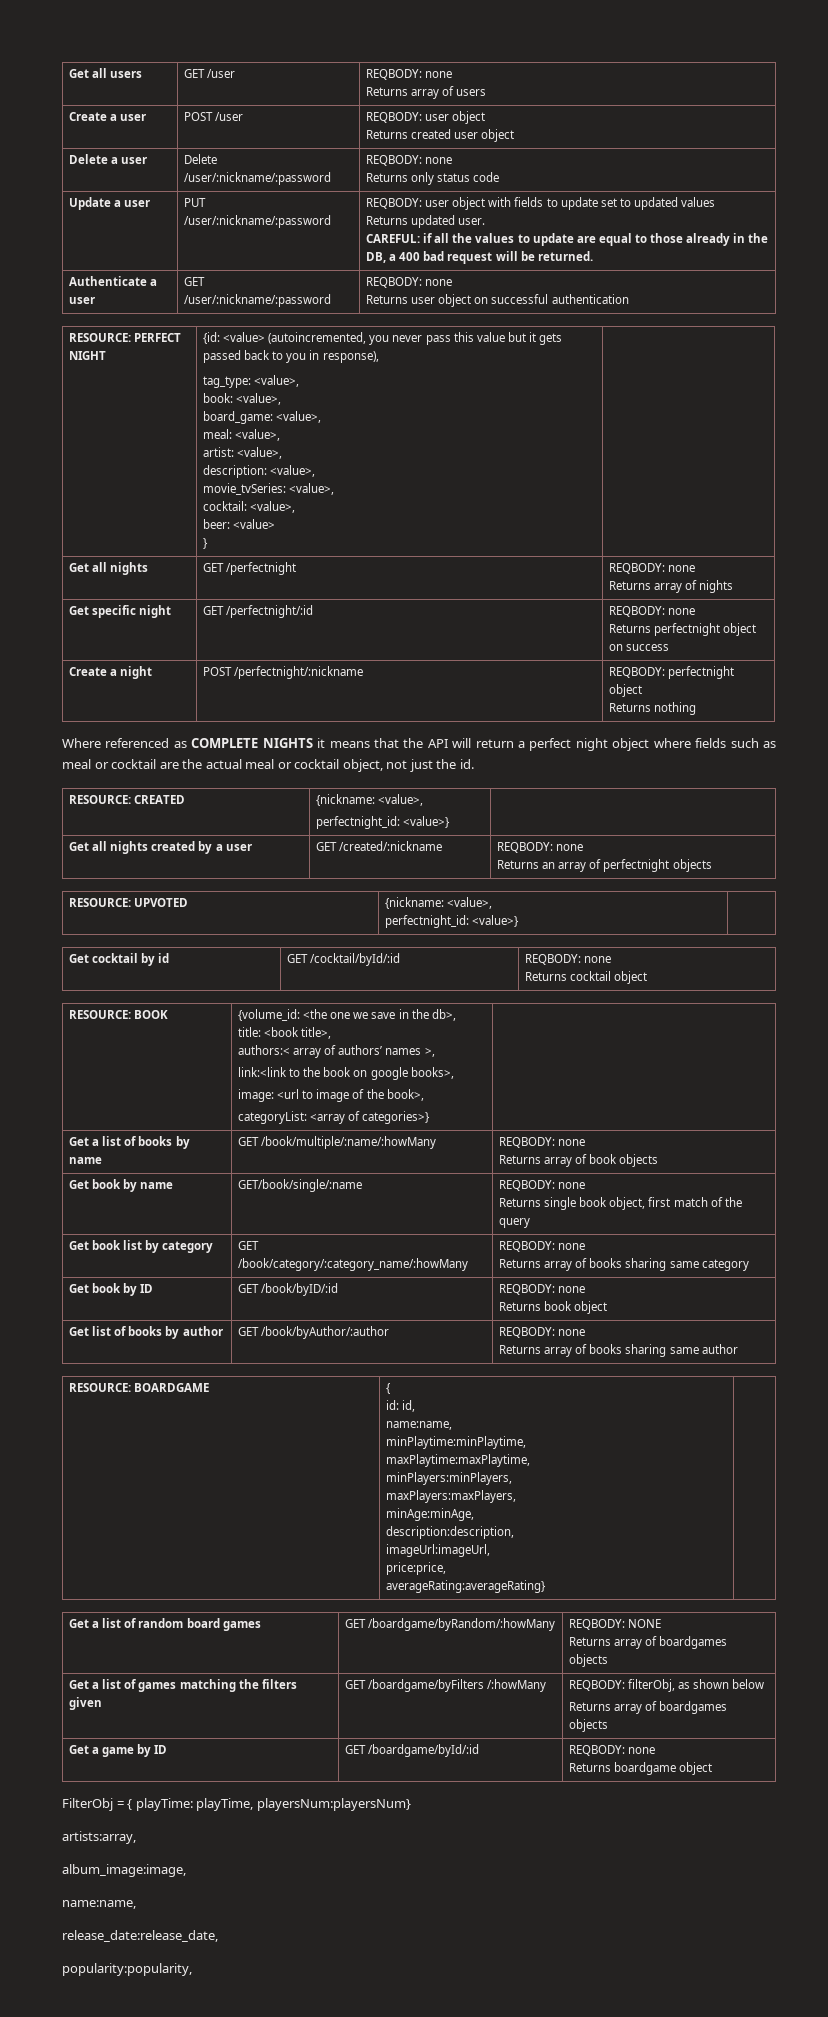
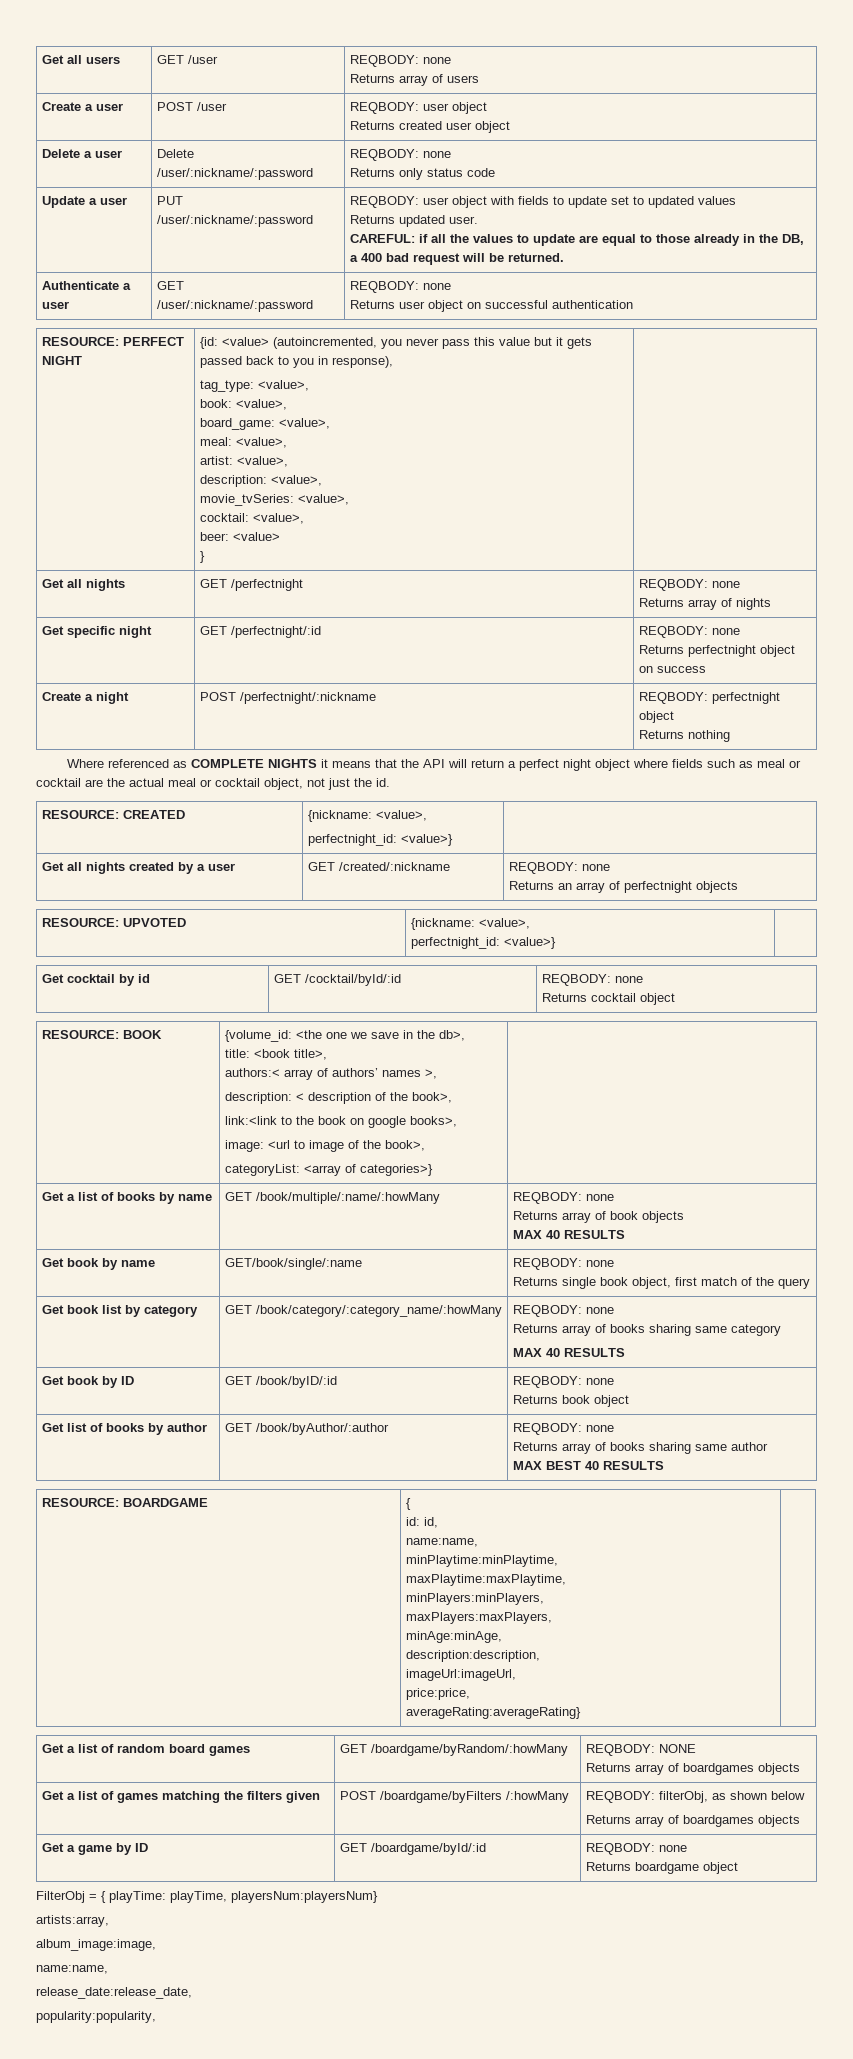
+ description: < description of the book>,
  Get a list of books by name | GET /book/multiple/:name/:howMany | REQBODY: none
  Returns array of book objects
+ MAX 40 RESULTS
  Get book list by category | GET /book/category/:category_name/:howMany | REQBODY: none
  Returns array of books sharing same category
+ MAX 40 RESULTS
  Get list of books by author | GET /book/byAuthor/:author | REQBODY: none
  Returns array of books sharing same author
+ MAX BEST 40 RESULTS
- Get a list of games matching the filters given | GET /boardgame/byFilters /:howMany | REQBODY: filterObj, as shown below
+ Get a list of games matching the filters given | POST /boardgame/byFilters /:howMany | REQBODY: filterObj, as shown below

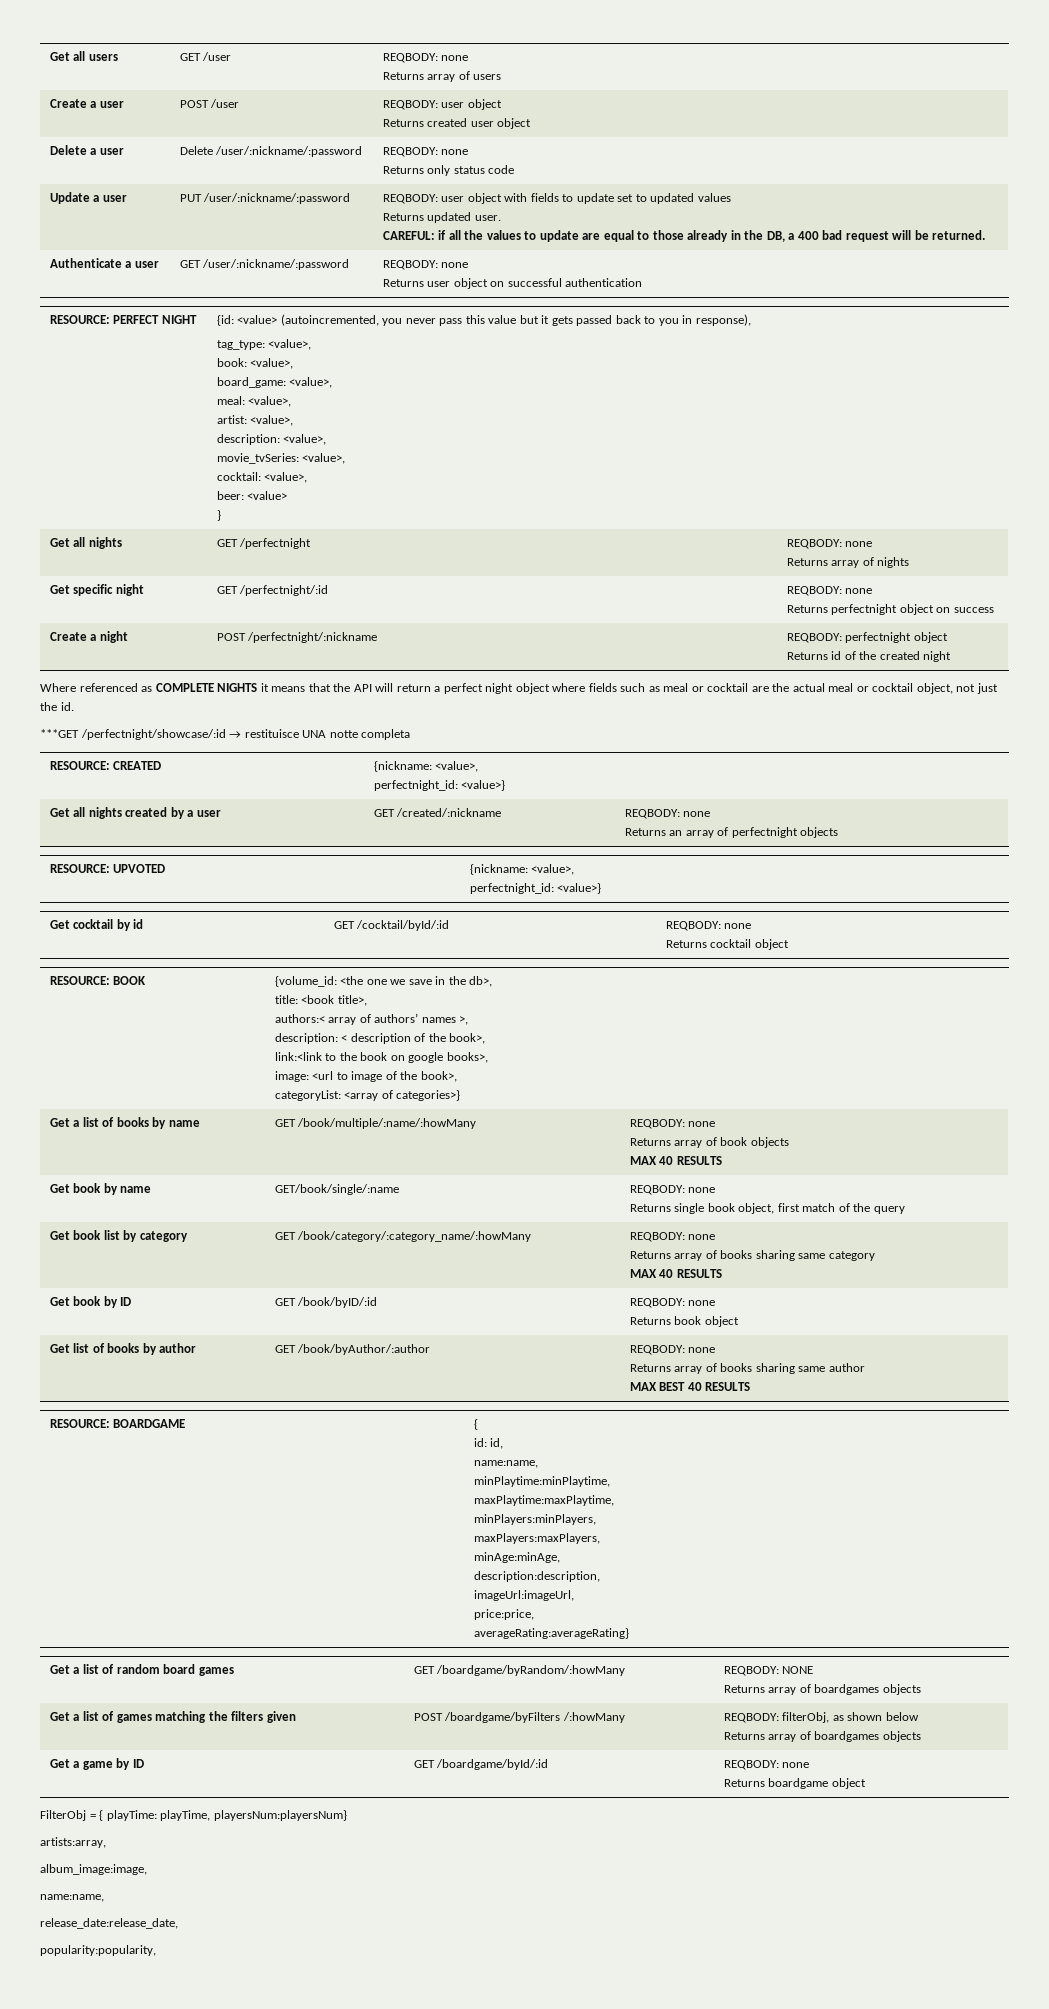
  Create a night | POST /perfectnight/:nickname | REQBODY: perfectnight object
- Returns nothing
+ Returns id of the created night
+ ***GET /perfectnight/showcase/:id → restituisce UNA notte completa

